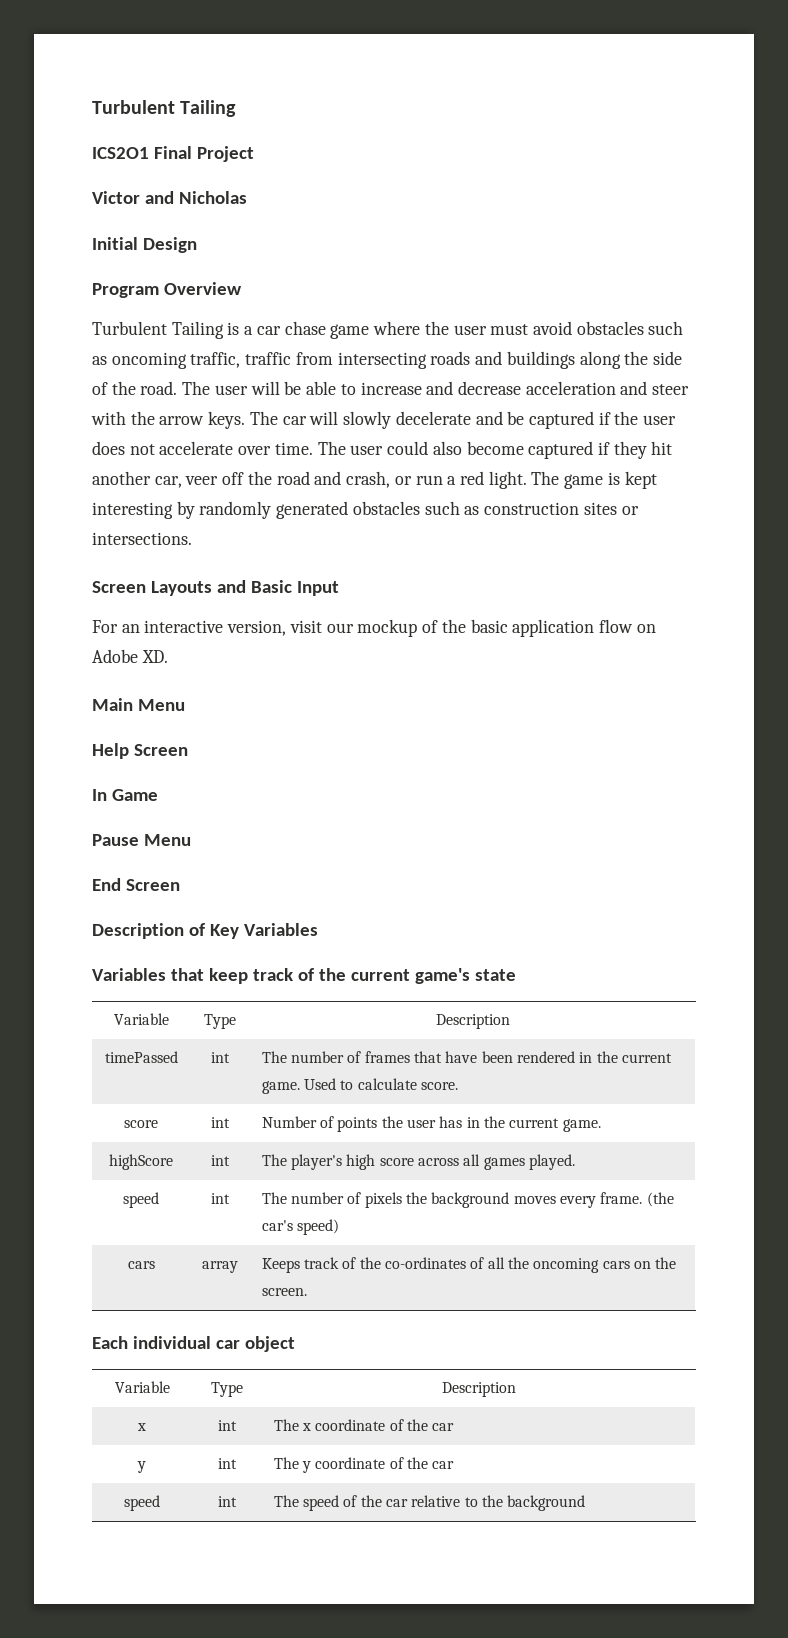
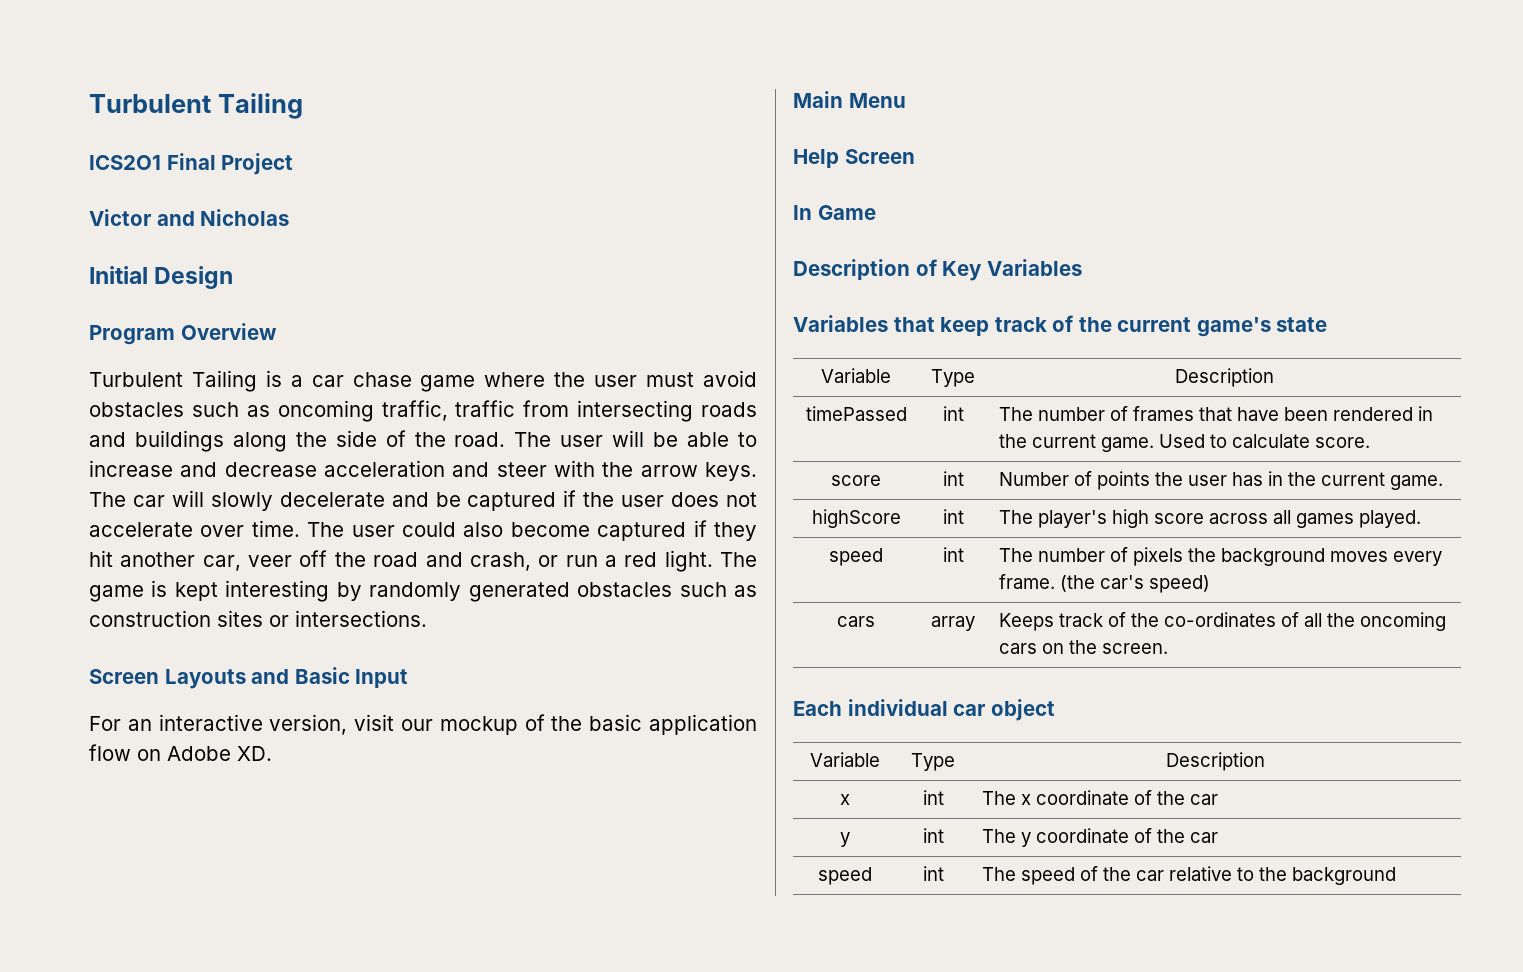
- Pause Menu
- End Screen

